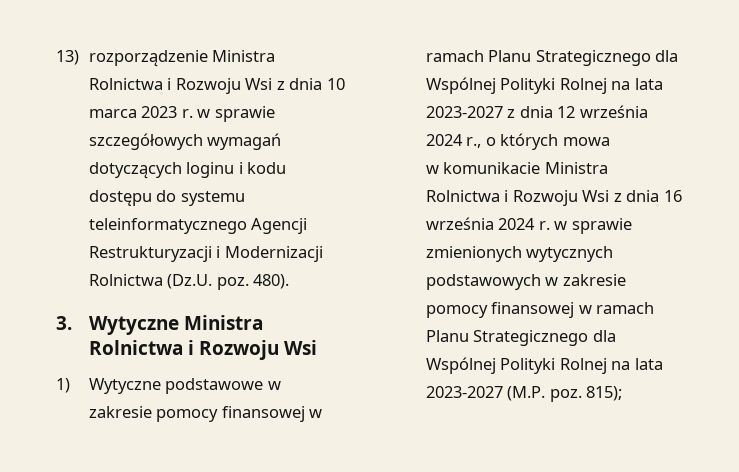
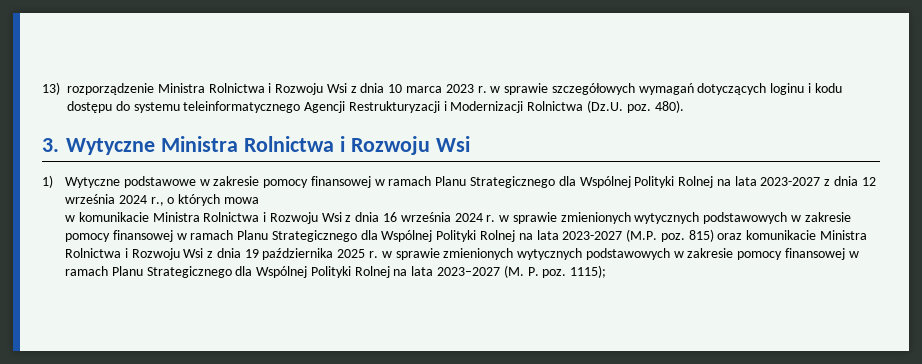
- w komunikacie Ministra Rolnictwa i Rozwoju Wsi z dnia 16 września 2024 r. w sprawie zmienionych wytycznych podstawowych w zakresie pomocy finansowej w ramach Planu Strategicznego dla Wspólnej Polityki Rolnej na lata 2023-2027 (M.P. poz. 815);
+ w komunikacie Ministra Rolnictwa i Rozwoju Wsi z dnia 16 września 2024 r. w sprawie zmienionych wytycznych podstawowych w zakresie pomocy finansowej w ramach Planu Strategicznego dla Wspólnej Polityki Rolnej na lata 2023-2027 (M.P. poz. 815) oraz komunikacie Ministra Rolnictwa i Rozwoju Wsi z dnia 19 października 2025 r. w sprawie zmienionych wytycznych podstawowych w zakresie pomocy finansowej w ramach Planu Strategicznego dla Wspólnej Polityki Rolnej na lata 2023–2027 (M. P. poz. 1115);

